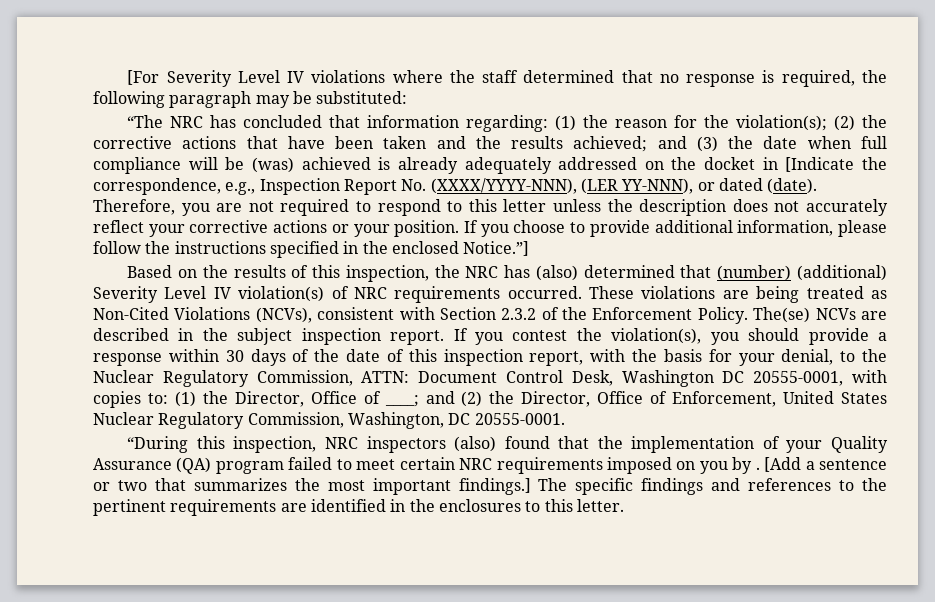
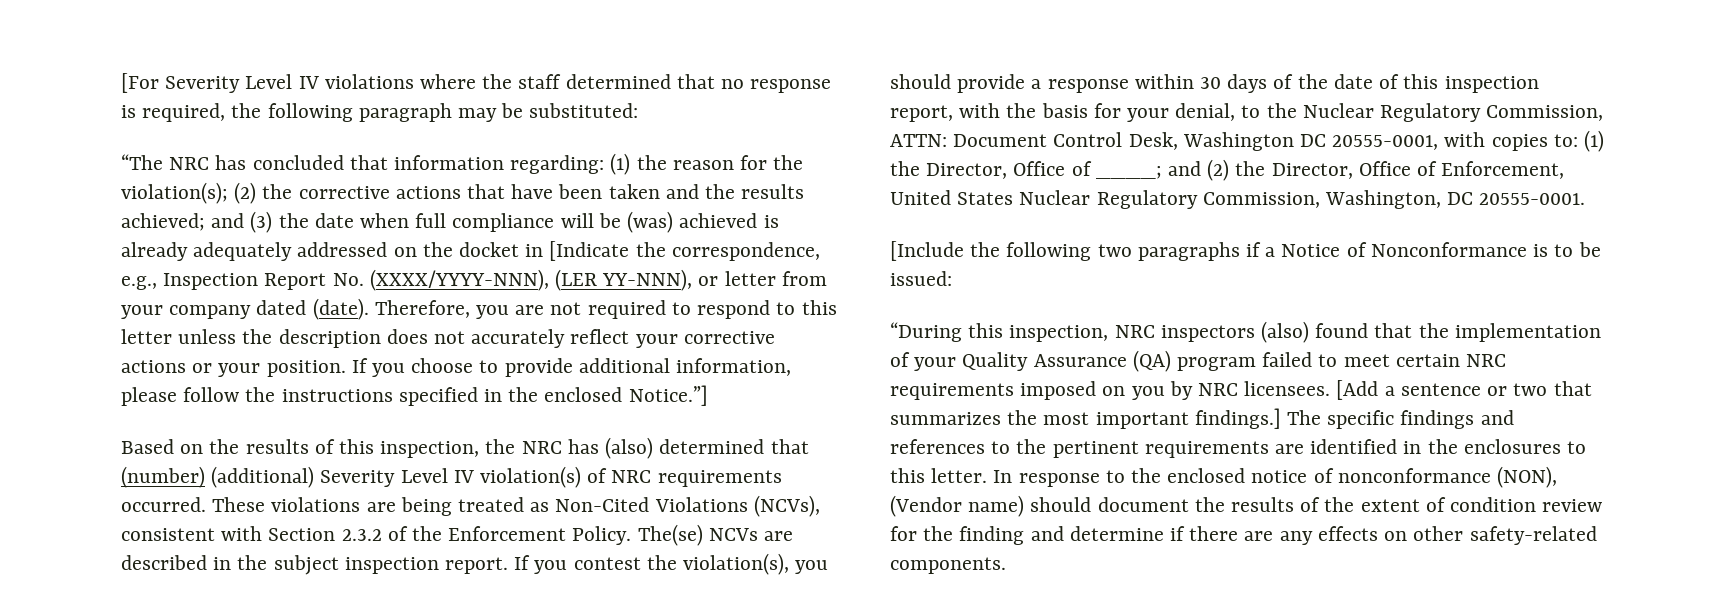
- “The NRC has concluded that information regarding: (1) the reason for the violation(s); (2) the corrective actions that have been taken and the results achieved; and (3) the date when full compliance will be (was) achieved is already adequately addressed on the docket in [Indicate the correspondence, e.g., Inspection Report No. (XXXX/YYYY-NNN), (LER YY-NNN), or dated (date).
+ “The NRC has concluded that information regarding: (1) the reason for the violation(s); (2) the corrective actions that have been taken and the results achieved; and (3) the date when full compliance will be (was) achieved is already adequately addressed on the docket in [Indicate the correspondence, e.g., Inspection Report No. (XXXX/YYYY-NNN), (LER YY-NNN), or letter from your company dated (date).
+ [Include the following two paragraphs if a Notice of Nonconformance is to be issued:
- “During this inspection, NRC inspectors (also) found that the implementation of your Quality Assurance (QA) program failed to meet certain NRC requirements imposed on you by .
+ “During this inspection, NRC inspectors (also) found that the implementation of your Quality Assurance (QA) program failed to meet certain NRC requirements imposed on you by NRC licensees.
+ In response to the enclosed notice of nonconformance (NON), (Vendor name) should document the results of the extent of condition review for the finding and determine if there are any effects on other safety-related components.

